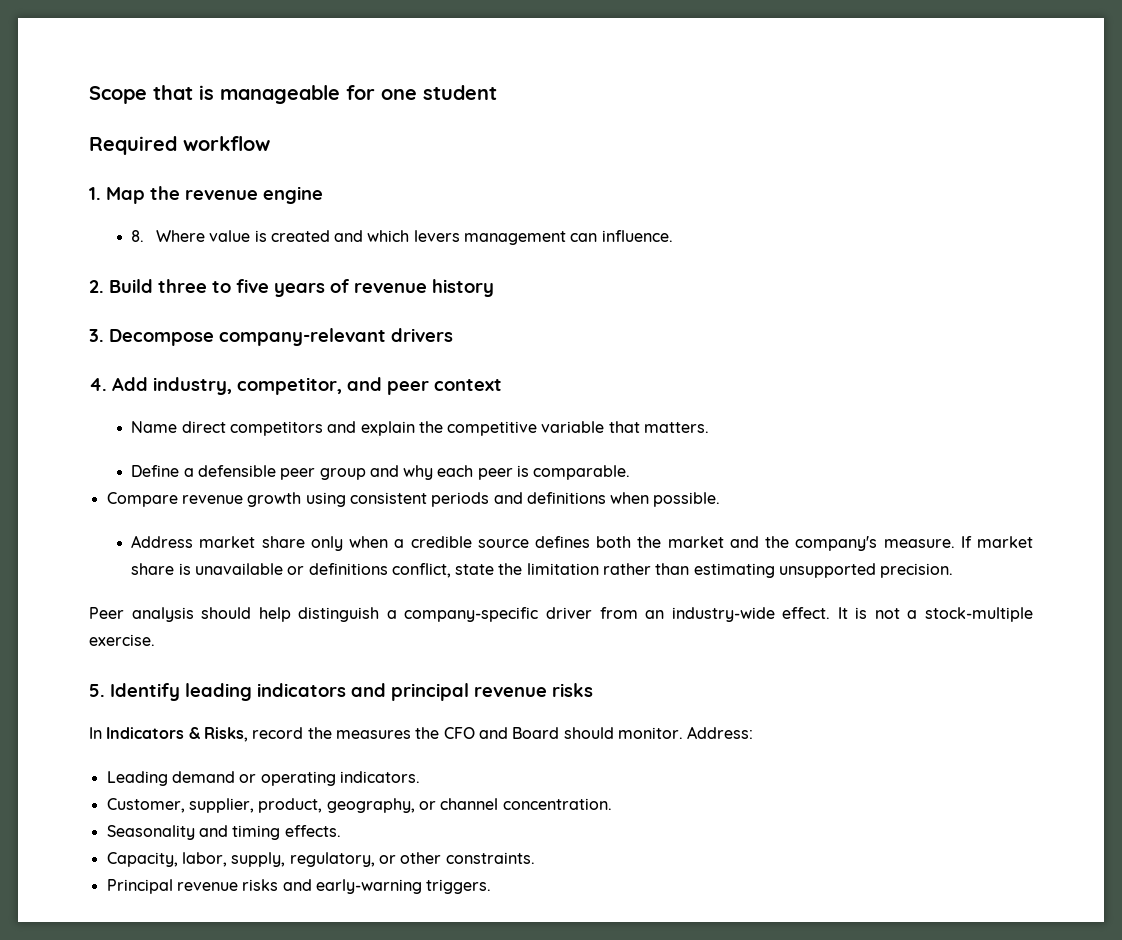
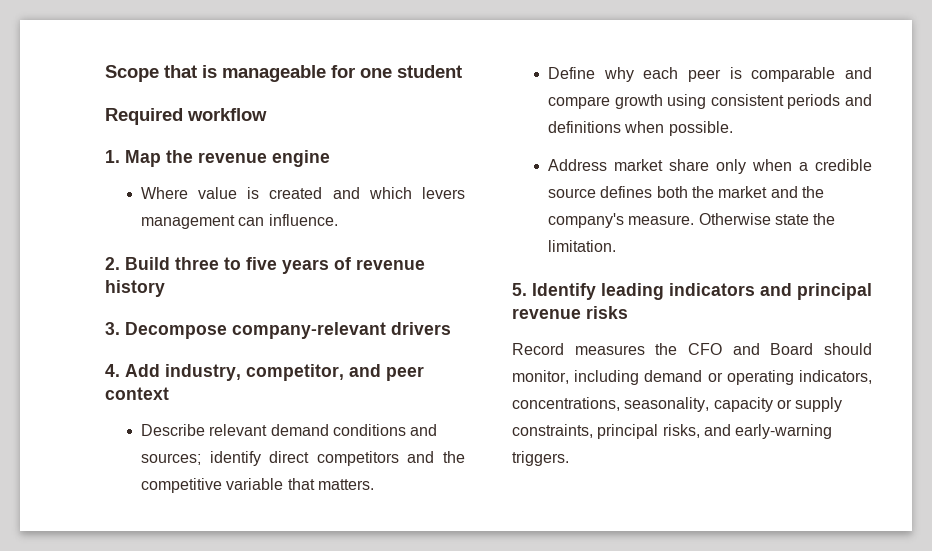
- 8. Where value is created and which levers management can influence.
+ Where value is created and which levers management can influence.
- Name direct competitors and explain the competitive variable that matters.
+ Describe relevant demand conditions and sources; identify direct competitors and the competitive variable that matters.
- Define a defensible peer group and why each peer is comparable.
- Compare revenue growth using consistent periods and definitions when possible.
+ Define why each peer is comparable and compare growth using consistent periods and definitions when possible.
- If market share is unavailable or definitions conflict, state the limitation rather than estimating unsupported precision.
- Peer analysis should help distinguish a company-specific driver from an industry-wide effect. It is not a stock-multiple exercise.
+ Otherwise state the limitation.
- In Indicators & Risks, record the measures the CFO and Board should monitor. Address:
- Leading demand or operating indicators.
- Customer, supplier, product, geography, or channel concentration.
- Seasonality and timing effects.
- Capacity, labor, supply, regulatory, or other constraints.
- Principal revenue risks and early-warning triggers.
+ Record measures the CFO and Board should monitor, including demand or operating indicators, concentrations, seasonality, capacity or supply constraints, principal risks, and early-warning triggers.

